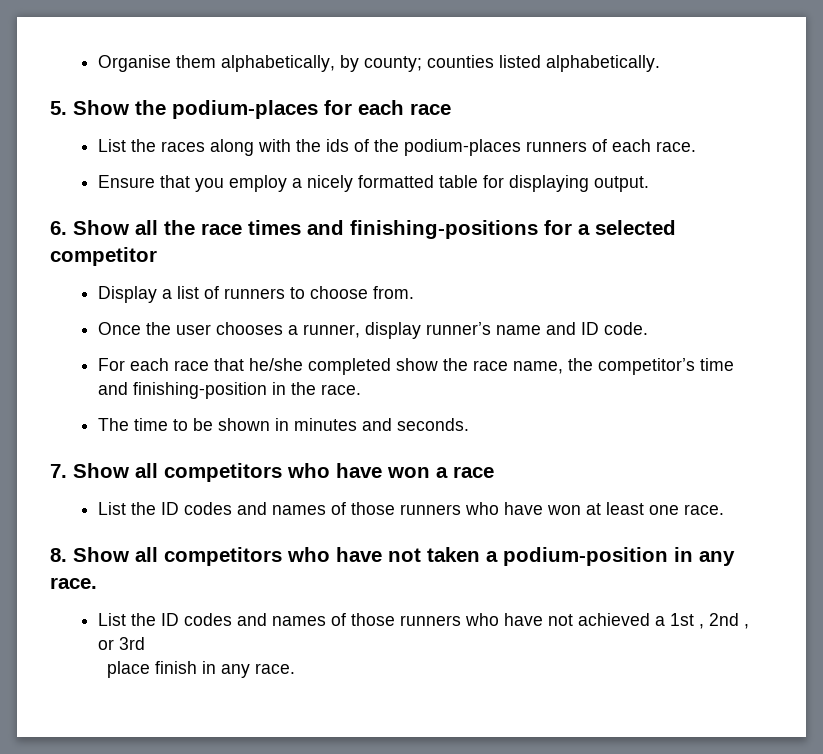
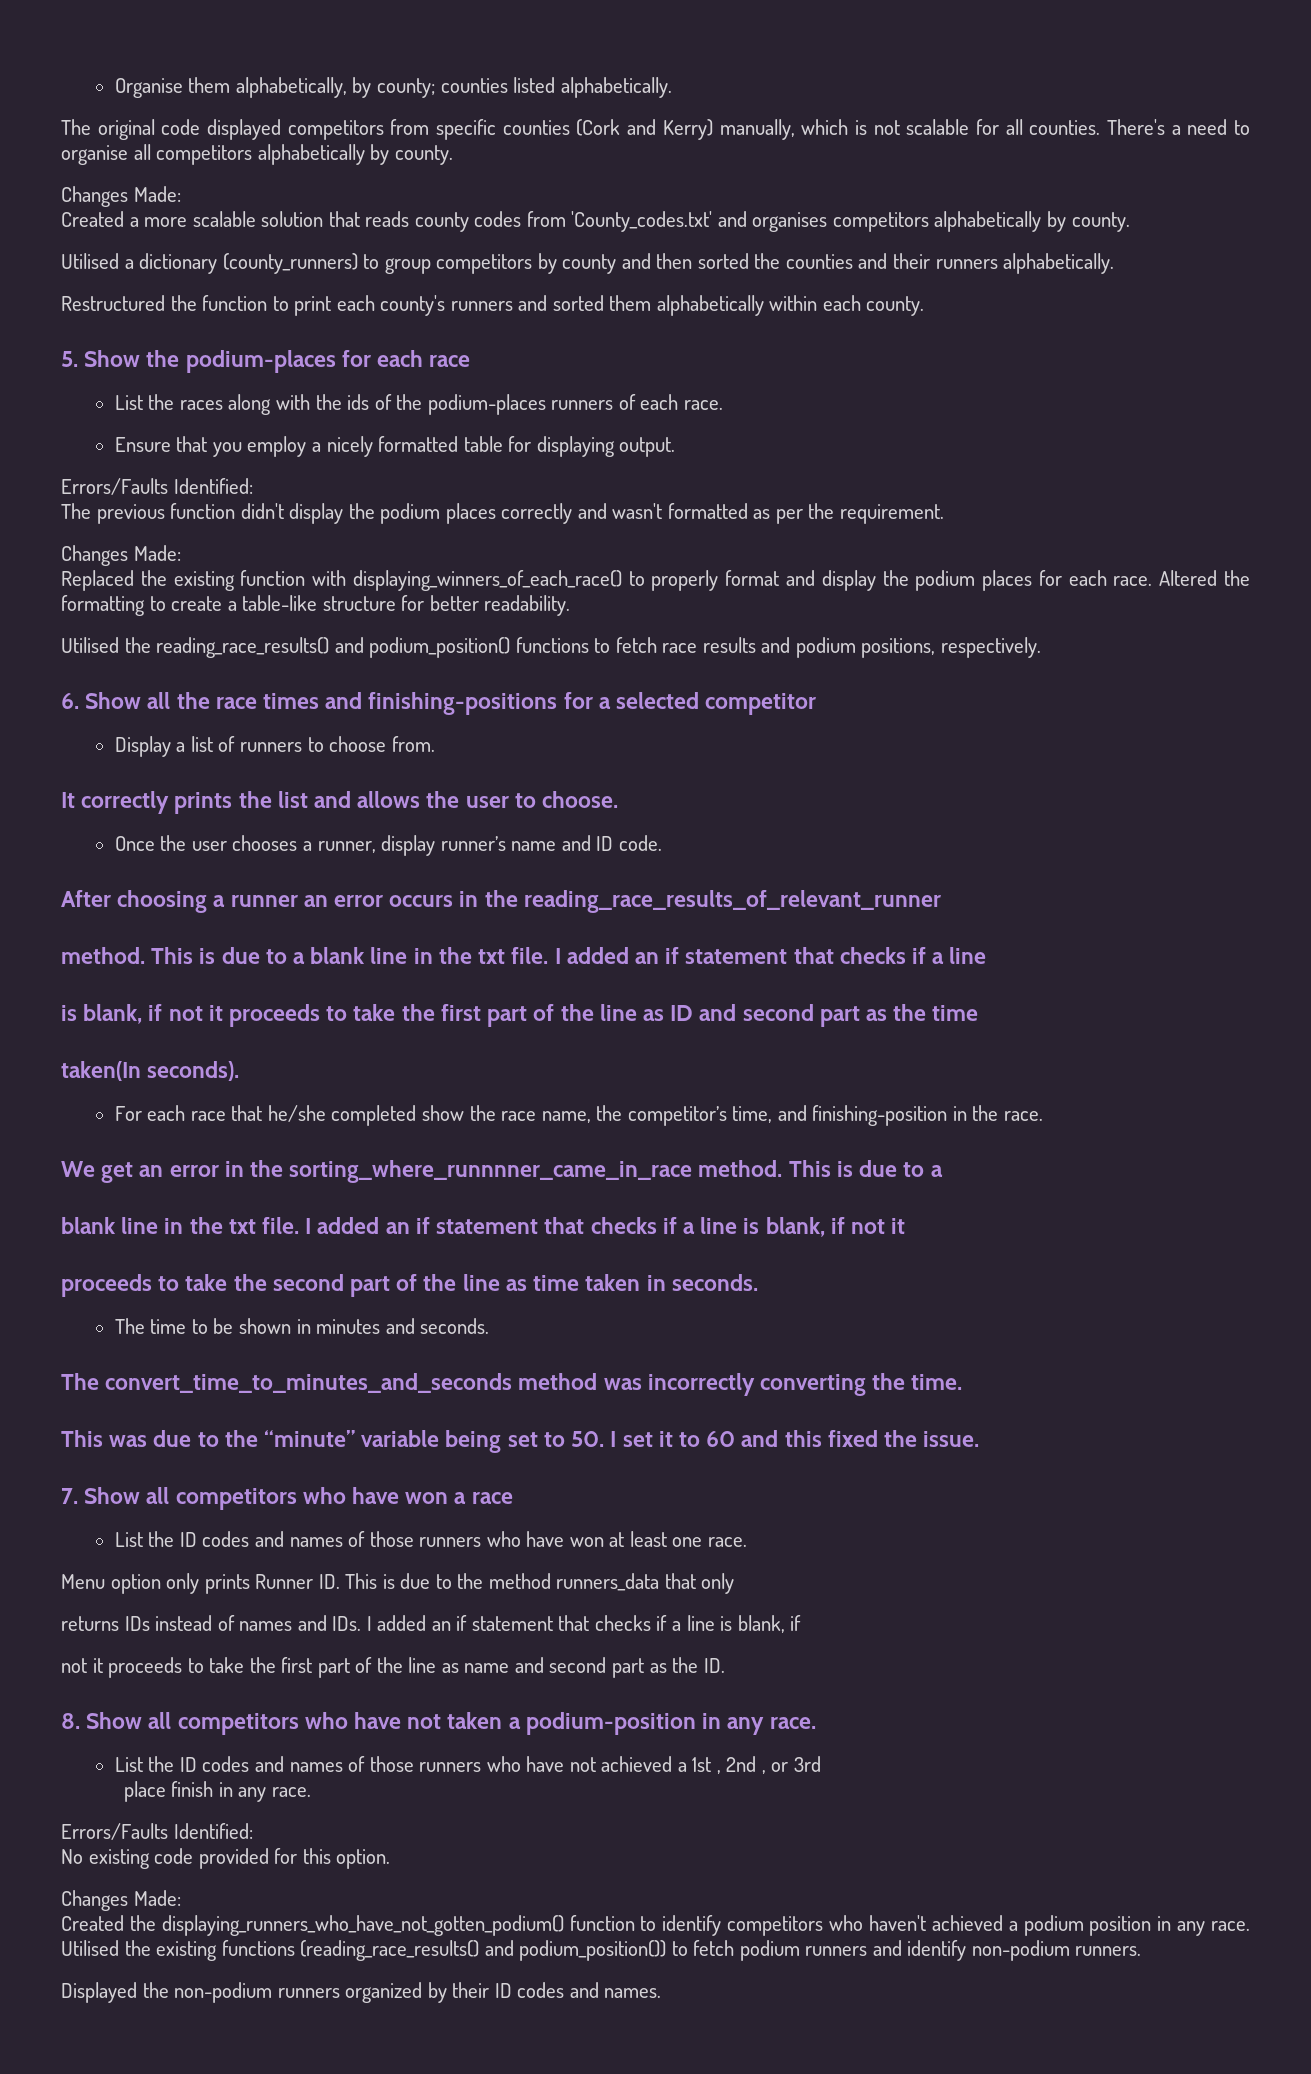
+ The original code displayed competitors from specific counties (Cork and Kerry) manually, which is not scalable for all counties. There's a need to organise all competitors alphabetically by county.
+ Changes Made:
+ Created a more scalable solution that reads county codes from 'County_codes.txt' and organises competitors alphabetically by county.
+ Utilised a dictionary (county_runners) to group competitors by county and then sorted the counties and their runners alphabetically.
+ Restructured the function to print each county's runners and sorted them alphabetically within each county.
  Ensure that you employ a nicely formatted table for displaying output.
+ Errors/Faults Identified:
+ The previous function didn't display the podium places correctly and wasn't formatted as per the requirement.
+ Changes Made:
+ Replaced the existing function with displaying_winners_of_each_race() to properly format and display the podium places for each race. Altered the formatting to create a table-like structure for better readability.
+ Utilised the reading_race_results() and podium_position() functions to fetch race results and podium positions, respectively.
+ It correctly prints the list and allows the user to choose.
+ After choosing a runner an error occurs in the reading_race_results_of_relevant_runner
+ method. This is due to a blank line in the txt file. I added an if statement that checks if a line
+ is blank, if not it proceeds to take the first part of the line as ID and second part as the time
+ taken(In seconds).
- For each race that he/she completed show the race name, the competitor’s time and finishing-position in the race.
+ For each race that he/she completed show the race name, the competitor’s time, and finishing-position in the race.
+ We get an error in the sorting_where_runnnner_came_in_race method. This is due to a
+ blank line in the txt file. I added an if statement that checks if a line is blank, if not it
+ proceeds to take the second part of the line as time taken in seconds.
+ The convert_time_to_minutes_and_seconds method was incorrectly converting the time.
+ This was due to the “minute” variable being set to 50. I set it to 60 and this fixed the issue.
+ Menu option only prints Runner ID. This is due to the method runners_data that only
+ returns IDs instead of names and IDs. I added an if statement that checks if a line is blank, if
+ not it proceeds to take the first part of the line as name and second part as the ID.
  place finish in any race.
+ Errors/Faults Identified:
+ No existing code provided for this option.
+ Changes Made:
+ Created the displaying_runners_who_have_not_gotten_podium() function to identify competitors who haven't achieved a podium position in any race. Utilised the existing functions (reading_race_results() and podium_position()) to fetch podium runners and identify non-podium runners.
+ Displayed the non-podium runners organized by their ID codes and names.

